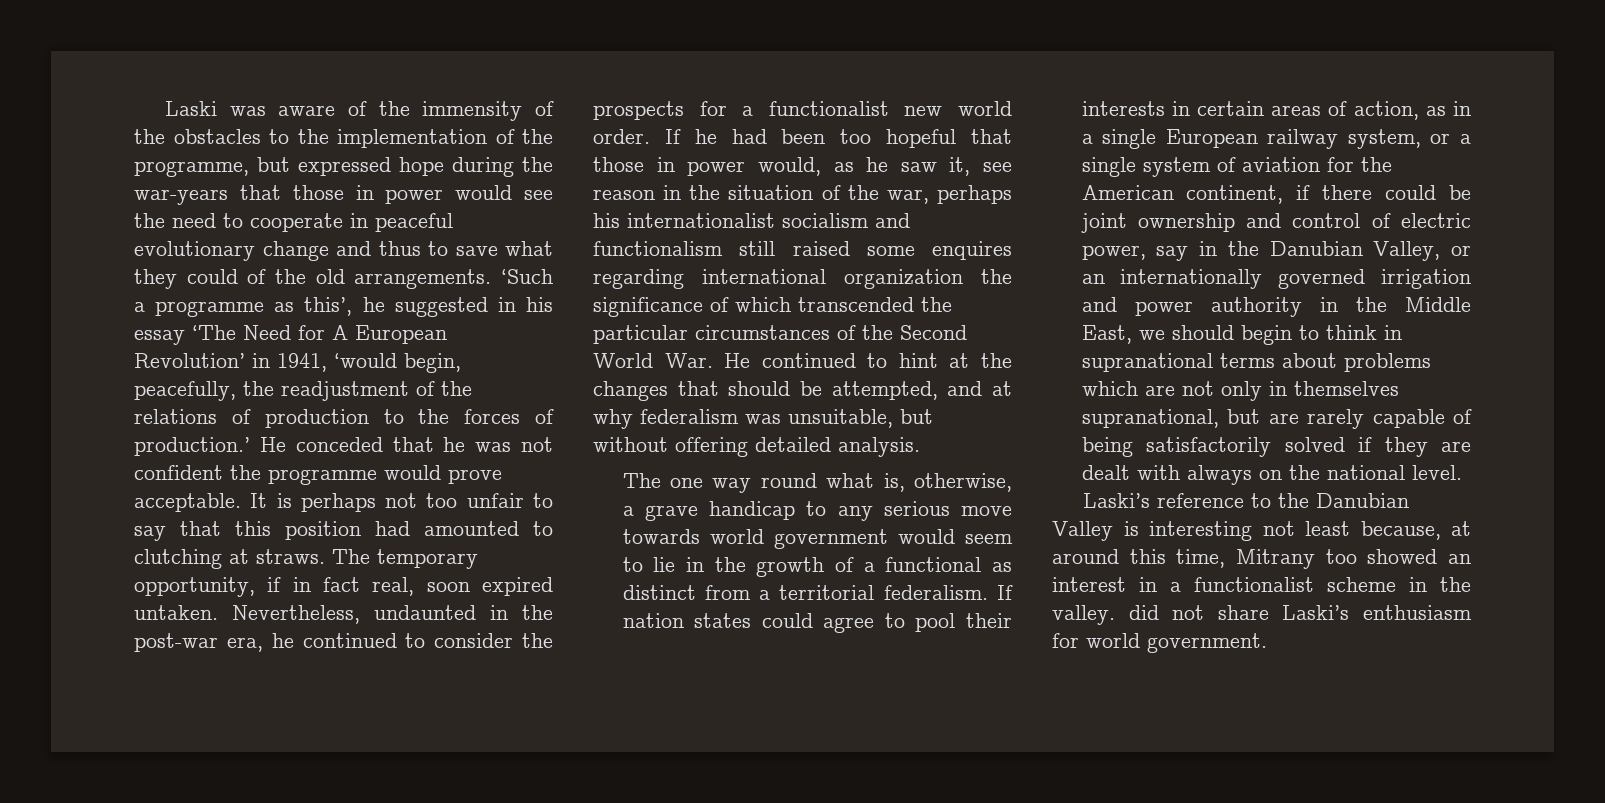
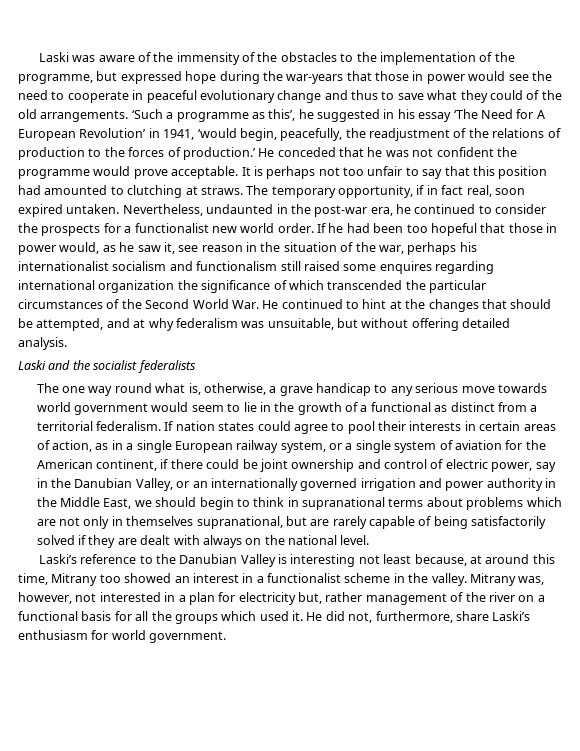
+ Laski and the socialist federalists
- Laski’s reference to the Danubian Valley is interesting not least because, at around this time, Mitrany too showed an interest in a functionalist scheme in the valley. did not share Laski’s enthusiasm for world government.
+ Laski’s reference to the Danubian Valley is interesting not least because, at around this time, Mitrany too showed an interest in a functionalist scheme in the valley. Mitrany was, however, not interested in a plan for electricity but, rather management of the river on a functional basis for all the groups which used it. He did not, furthermore, share Laski’s enthusiasm for world government.

